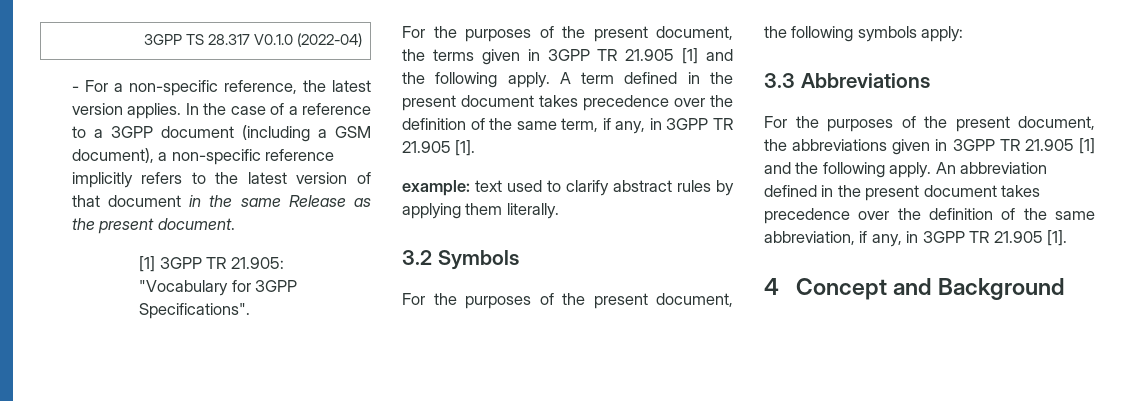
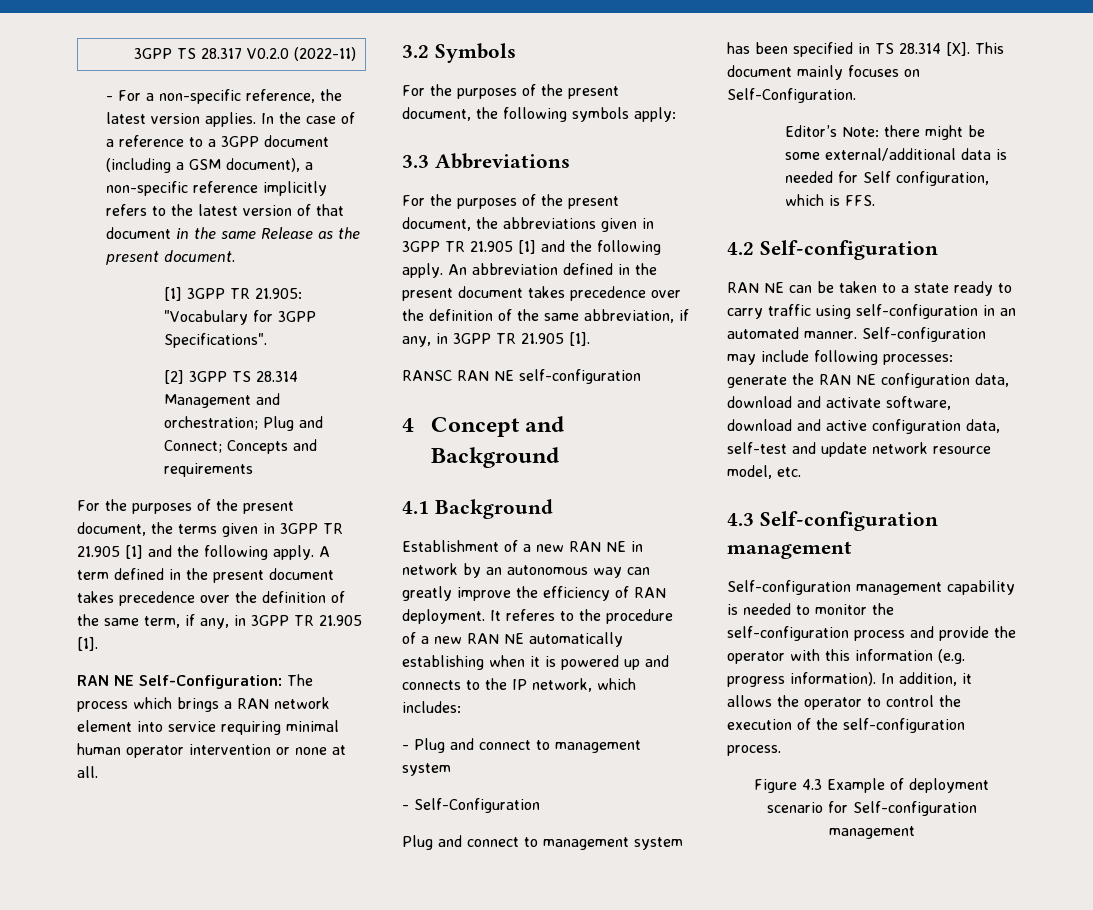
- 3GPP TS 28.317 V0.1.0 (2022-04)
+ 3GPP TS 28.317 V0.2.0 (2022-11)
+ [2] 3GPP TS 28.314 Management and orchestration; Plug and Connect; Concepts and requirements
- example: text used to clarify abstract rules by applying them literally.
+ RAN NE Self-Configuration: The process which brings a RAN network element into service requiring minimal human operator intervention or none at all.
+ RANSC RAN NE self-configuration
+ 4.1 Background
+ Establishment of a new RAN NE in network by an autonomous way can greatly improve the efficiency of RAN deployment. It referes to the procedure of a new RAN NE automatically establishing when it is powered up and connects to the IP network, which includes:
+ - Plug and connect to management system
+ - Self-Configuration
+ Plug and connect to management system has been specified in TS 28.314 [X]. This document mainly focuses on Self-Configuration.
+ Editor’s Note: there might be some external/additional data is needed for Self configuration, which is FFS.
+ 4.2 Self-configuration
+ RAN NE can be taken to a state ready to carry traffic using self-configuration in an automated manner. Self-configuration may include following processes: generate the RAN NE configuration data, download and activate software, download and active configuration data, self-test and update network resource model, etc.
+ 4.3 Self-configuration management
+ Self-configuration management capability is needed to monitor the self-configuration process and provide the operator with this information (e.g. progress information). In addition, it allows the operator to control the execution of the self-configuration process.
+ Figure 4.3 Example of deployment scenario for Self-configuration management

